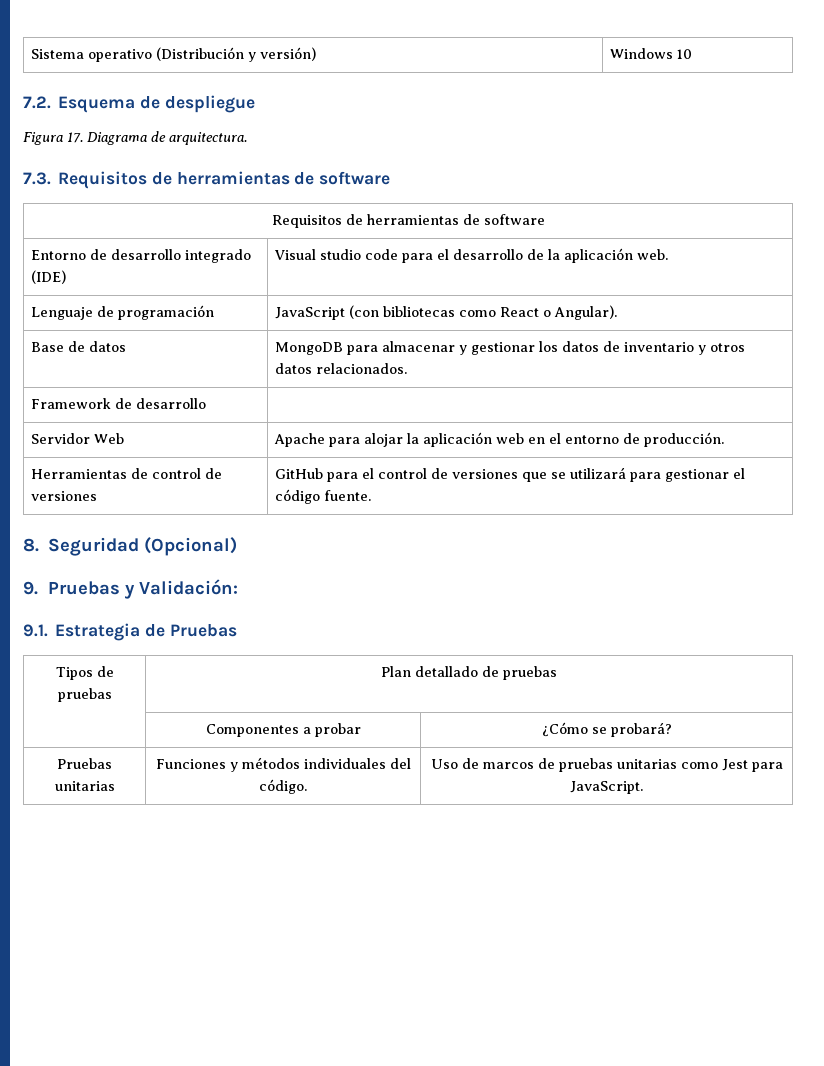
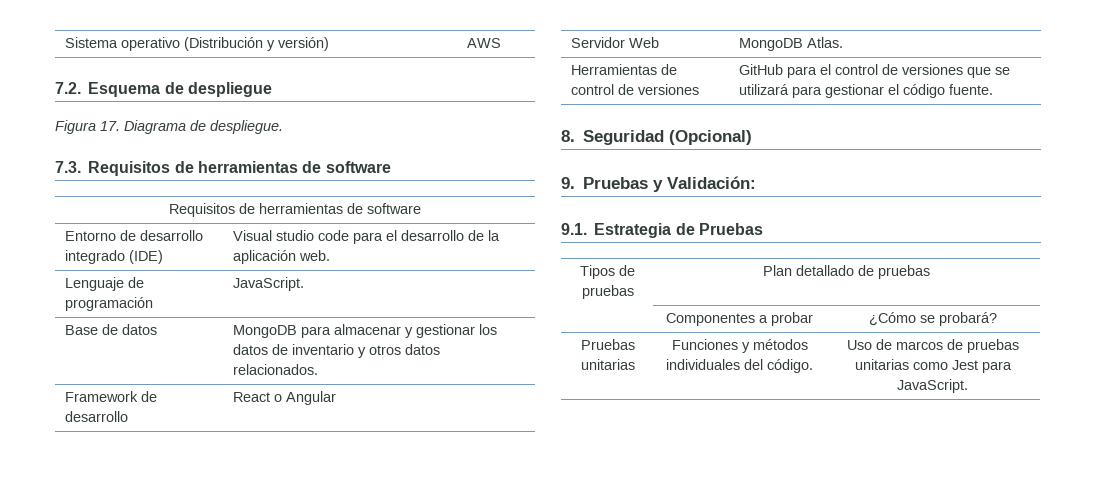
- Sistema operativo (Distribución y versión) | Windows 10
+ Sistema operativo (Distribución y versión) | AWS
- Figura 17. Diagrama de arquitectura.
+ Figura 17. Diagrama de despliegue.
- Lenguaje de programación | JavaScript (con bibliotecas como React o Angular).
+ Lenguaje de programación | JavaScript.
- Framework de desarrollo |
+ Framework de desarrollo | React o Angular
- Servidor Web | Apache para alojar la aplicación web en el entorno de producción.
+ Servidor Web | MongoDB Atlas.

